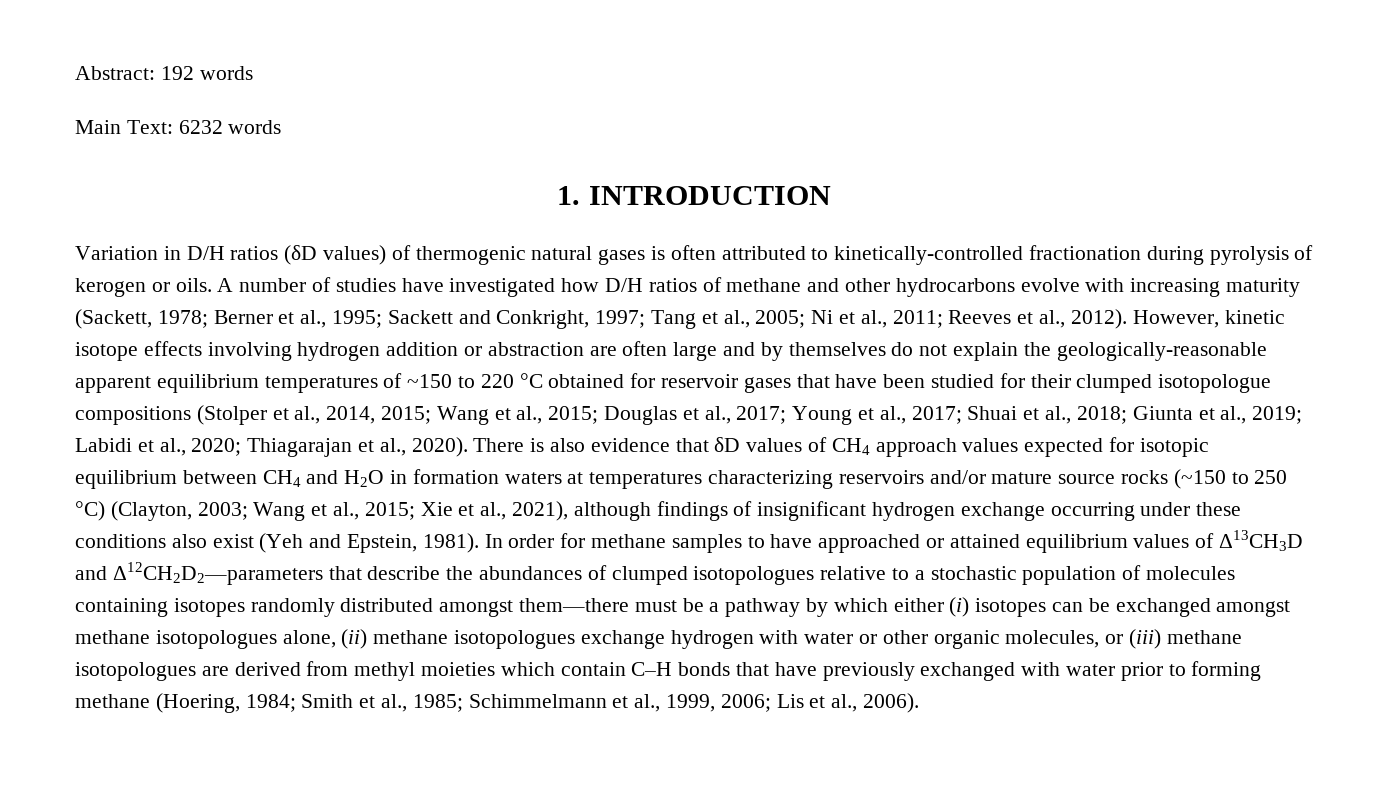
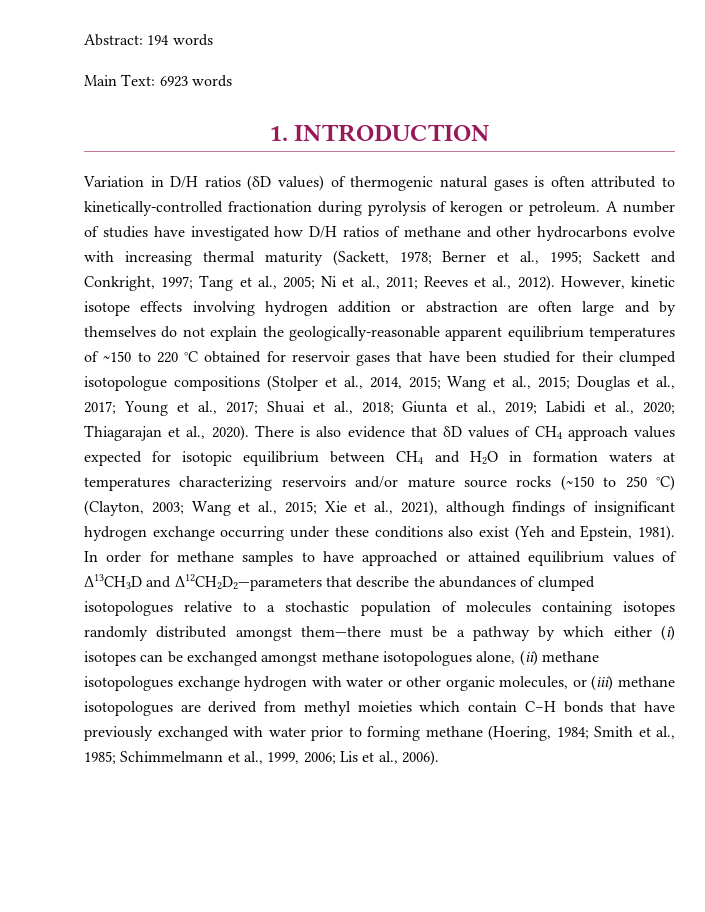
- Abstract: 192 words
+ Abstract: 194 words
- Main Text: 6232 words
+ Main Text: 6923 words
- Variation in D/H ratios (δD values) of thermogenic natural gases is often attributed to kinetically-controlled fractionation during pyrolysis of kerogen or oils.
+ Variation in D/H ratios (δD values) of thermogenic natural gases is often attributed to kinetically-controlled fractionation during pyrolysis of kerogen or petroleum.
- A number of studies have investigated how D/H ratios of methane and other hydrocarbons evolve with increasing maturity (Sackett, 1978; Berner et al., 1995; Sackett and Conkright, 1997; Tang et al., 2005; Ni et al., 2011; Reeves et al., 2012).
+ A number of studies have investigated how D/H ratios of methane and other hydrocarbons evolve with increasing thermal maturity (Sackett, 1978; Berner et al., 1995; Sackett and Conkright, 1997; Tang et al., 2005; Ni et al., 2011; Reeves et al., 2012).

